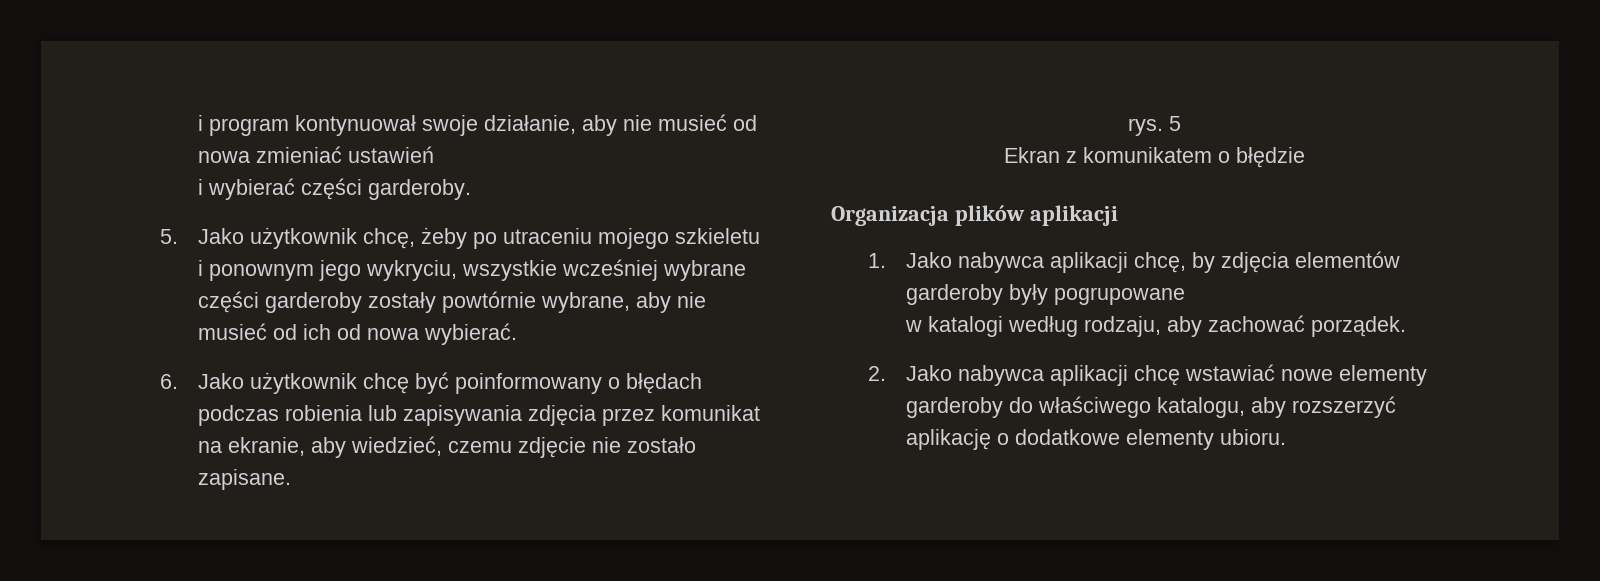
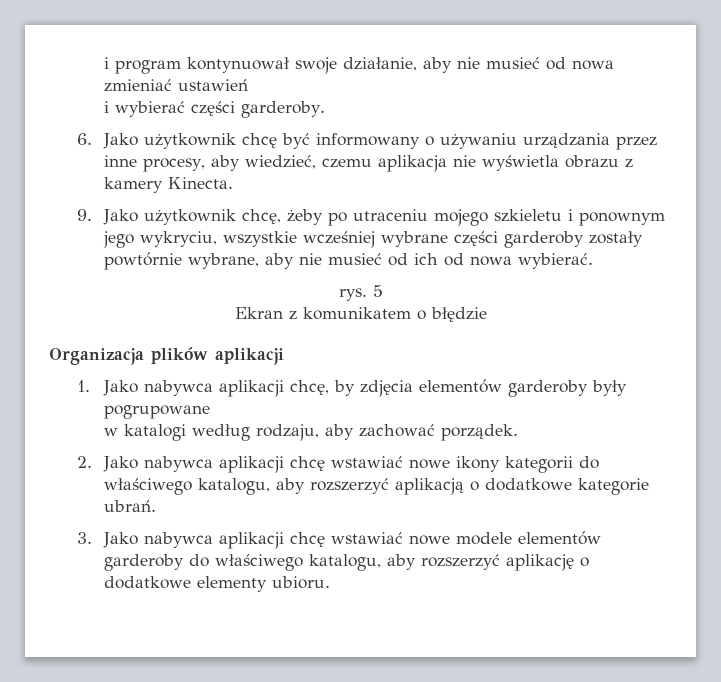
- 5. Jako użytkownik chcę, żeby po utraceniu mojego szkieletu i ponownym jego wykryciu, wszystkie wcześniej wybrane części garderoby zostały powtórnie wybrane, aby nie musieć od ich od nowa wybierać.
+ 6. Jako użytkownik chcę być informowany o używaniu urządzania przez inne procesy, aby wiedzieć, czemu aplikacja nie wyświetla obrazu z kamery Kinecta.
+ 9. Jako użytkownik chcę, żeby po utraceniu mojego szkieletu i ponownym jego wykryciu, wszystkie wcześniej wybrane części garderoby zostały powtórnie wybrane, aby nie musieć od ich od nowa wybierać.
- 6. Jako użytkownik chcę być poinformowany o błędach podczas robienia lub zapisywania zdjęcia przez komunikat na ekranie, aby wiedzieć, czemu zdjęcie nie zostało zapisane.
- 2. Jako nabywca aplikacji chcę wstawiać nowe elementy garderoby do właściwego katalogu, aby rozszerzyć aplikację o dodatkowe elementy ubioru.
+ 2. Jako nabywca aplikacji chcę wstawiać nowe ikony kategorii do właściwego katalogu, aby rozszerzyć aplikacją o dodatkowe kategorie ubrań.
+ 3. Jako nabywca aplikacji chcę wstawiać nowe modele elementów garderoby do właściwego katalogu, aby rozszerzyć aplikację o dodatkowe elementy ubioru.

